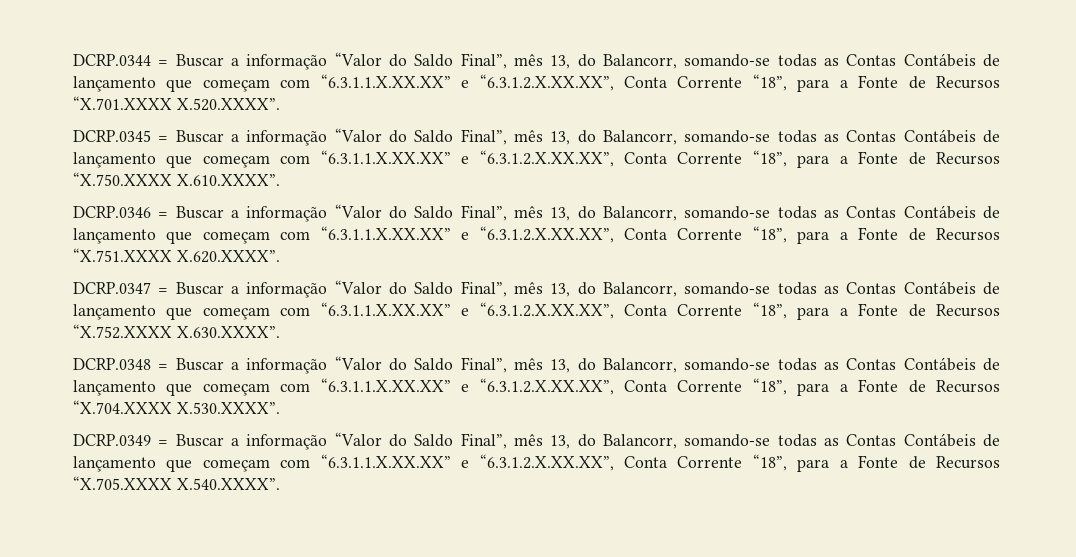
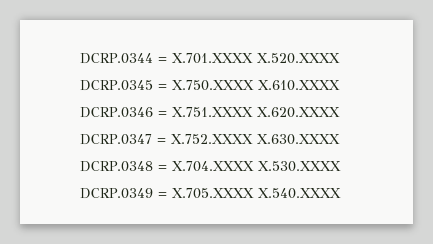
- DCRP.0344 = Buscar a informação “Valor do Saldo Final”, mês 13, do Balancorr, somando-se todas as Contas Contábeis de lançamento que começam com “6.3.1.1.X.XX.XX” e “6.3.1.2.X.XX.XX”, Conta Corrente “18”, para a Fonte de Recursos “X.701.XXXX X.520.XXXX”.
- DCRP.0345 = Buscar a informação “Valor do Saldo Final”, mês 13, do Balancorr, somando-se todas as Contas Contábeis de lançamento que começam com “6.3.1.1.X.XX.XX” e “6.3.1.2.X.XX.XX”, Conta Corrente “18”, para a Fonte de Recursos “X.750.XXXX X.610.XXXX”.
- DCRP.0346 = Buscar a informação “Valor do Saldo Final”, mês 13, do Balancorr, somando-se todas as Contas Contábeis de lançamento que começam com “6.3.1.1.X.XX.XX” e “6.3.1.2.X.XX.XX”, Conta Corrente “18”, para a Fonte de Recursos “X.751.XXXX X.620.XXXX”.
- DCRP.0347 = Buscar a informação “Valor do Saldo Final”, mês 13, do Balancorr, somando-se todas as Contas Contábeis de lançamento que começam com “6.3.1.1.X.XX.XX” e “6.3.1.2.X.XX.XX”, Conta Corrente “18”, para a Fonte de Recursos “X.752.XXXX X.630.XXXX”.
- DCRP.0348 = Buscar a informação “Valor do Saldo Final”, mês 13, do Balancorr, somando-se todas as Contas Contábeis de lançamento que começam com “6.3.1.1.X.XX.XX” e “6.3.1.2.X.XX.XX”, Conta Corrente “18”, para a Fonte de Recursos “X.704.XXXX X.530.XXXX”.
- DCRP.0349 = Buscar a informação “Valor do Saldo Final”, mês 13, do Balancorr, somando-se todas as Contas Contábeis de lançamento que começam com “6.3.1.1.X.XX.XX” e “6.3.1.2.X.XX.XX”, Conta Corrente “18”, para a Fonte de Recursos “X.705.XXXX X.540.XXXX”.
+ DCRP.0344 = X.701.XXXX X.520.XXXX
+ DCRP.0345 = X.750.XXXX X.610.XXXX
+ DCRP.0346 = X.751.XXXX X.620.XXXX
+ DCRP.0347 = X.752.XXXX X.630.XXXX
+ DCRP.0348 = X.704.XXXX X.530.XXXX
+ DCRP.0349 = X.705.XXXX X.540.XXXX

